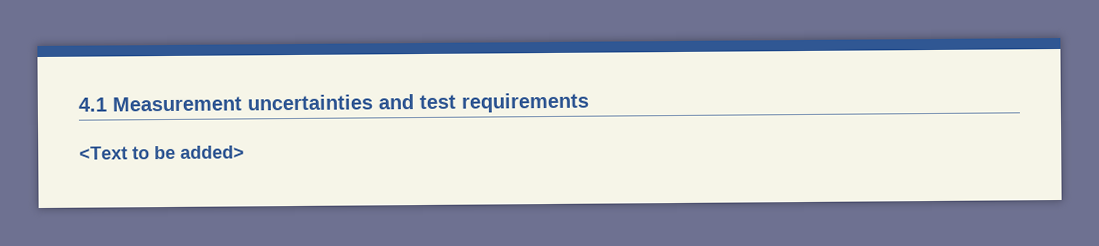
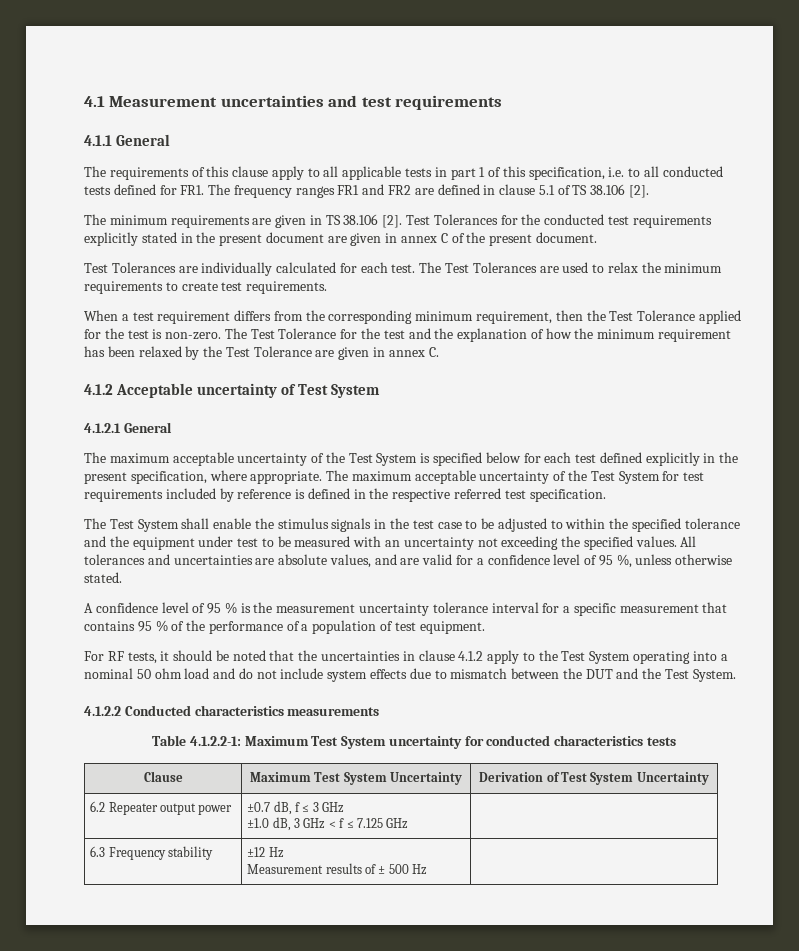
- <Text to be added>
+ 4.1.1 General
+ The requirements of this clause apply to all applicable tests in part 1 of this specification, i.e. to all conducted tests defined for FR1. The frequency ranges FR1 and FR2 are defined in clause 5.1 of TS 38.106 [2].
+ The minimum requirements are given in TS 38.106 [2]. Test Tolerances for the conducted test requirements explicitly stated in the present document are given in annex C of the present document.
+ Test Tolerances are individually calculated for each test. The Test Tolerances are used to relax the minimum requirements to create test requirements.
+ When a test requirement differs from the corresponding minimum requirement, then the Test Tolerance applied for the test is non-zero. The Test Tolerance for the test and the explanation of how the minimum requirement has been relaxed by the Test Tolerance are given in annex C.
+ 4.1.2 Acceptable uncertainty of Test System
+ 4.1.2.1 General
+ The maximum acceptable uncertainty of the Test System is specified below for each test defined explicitly in the present specification, where appropriate. The maximum acceptable uncertainty of the Test System for test requirements included by reference is defined in the respective referred test specification.
+ The Test System shall enable the stimulus signals in the test case to be adjusted to within the specified tolerance and the equipment under test to be measured with an uncertainty not exceeding the specified values. All tolerances and uncertainties are absolute values, and are valid for a confidence level of 95 %, unless otherwise stated.
+ A confidence level of 95 % is the measurement uncertainty tolerance interval for a specific measurement that contains 95 % of the performance of a population of test equipment.
+ For RF tests, it should be noted that the uncertainties in clause 4.1.2 apply to the Test System operating into a nominal 50 ohm load and do not include system effects due to mismatch between the DUT and the Test System.
+ 4.1.2.2 Conducted characteristics measurements
+ Table 4.1.2.2-1: Maximum Test System uncertainty for conducted characteristics tests
+ Clause | Maximum Test System Uncertainty | Derivation of Test System Uncertainty
+ 6.2 Repeater output power | ±0.7 dB, f ≤ 3 GHz
+ ±1.0 dB, 3 GHz < f ≤ 7.125 GHz |
+ 6.3 Frequency stability | ±12 Hz
+ Measurement results of ± 500 Hz |

